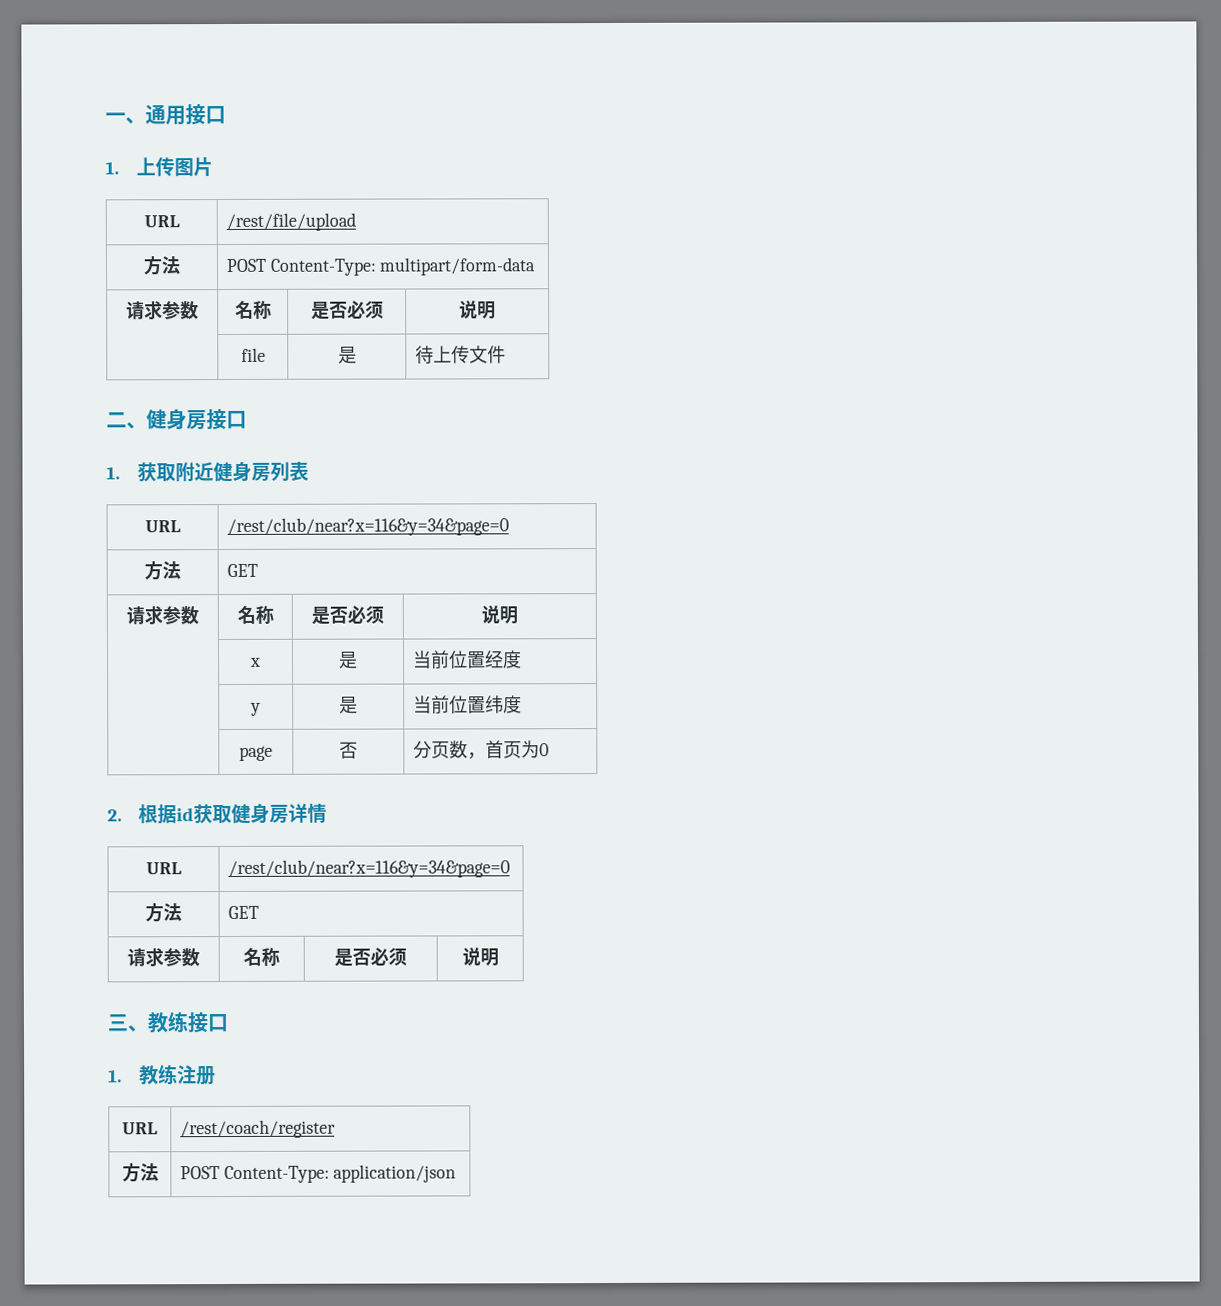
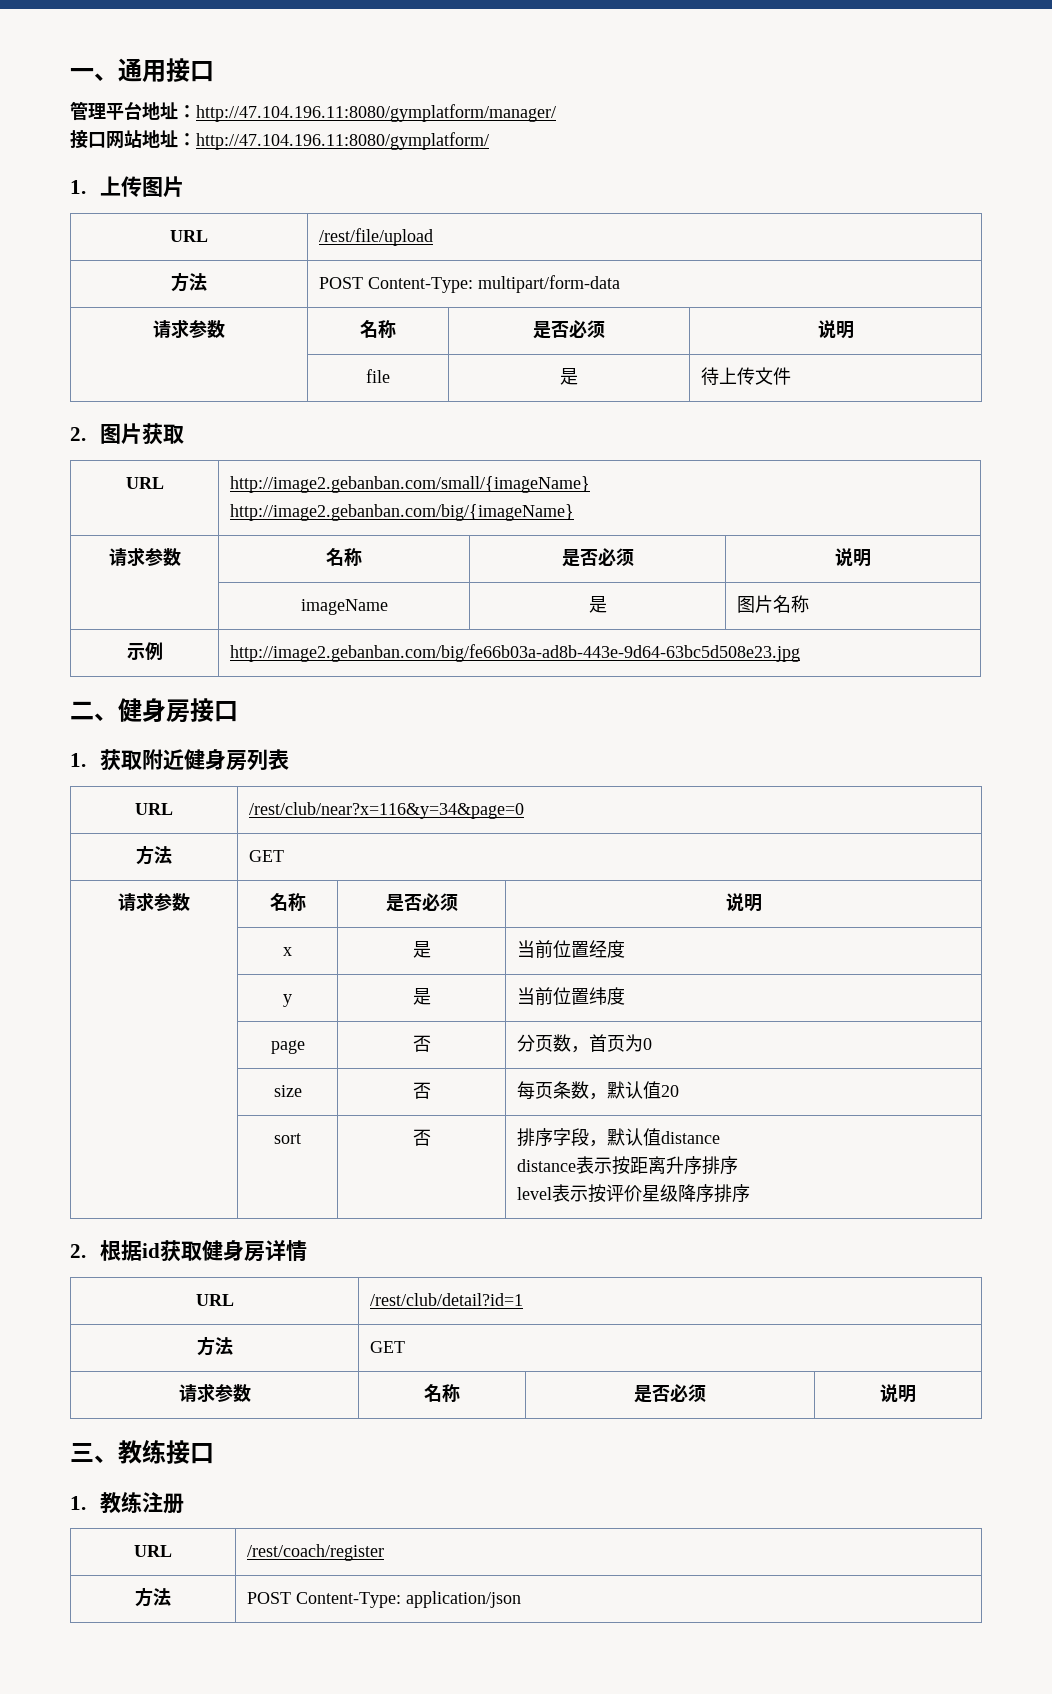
+ 管理平台地址：http://47.104.196.11:8080/gymplatform/manager/
+ 接口网站地址：http://47.104.196.11:8080/gymplatform/
+ 2.图片获取
+ URL | http://image2.gebanban.com/small/{imageName}
+ http://image2.gebanban.com/big/{imageName}
+ 请求参数 | 名称 | 是否必须 | 说明
+ | imageName | 是 | 图片名称
+ 示例 | http://image2.gebanban.com/big/fe66b03a-ad8b-443e-9d64-63bc5d508e23.jpg
+ | size | 否 | 每页条数，默认值20
+ | sort | 否 | 排序字段，默认值distance
+ distance表示按距离升序排序
+ level表示按评价星级降序排序
  2.根据id获取健身房详情
- URL | /rest/club/near?x=116&y=34&page=0
+ URL | /rest/club/detail?id=1

